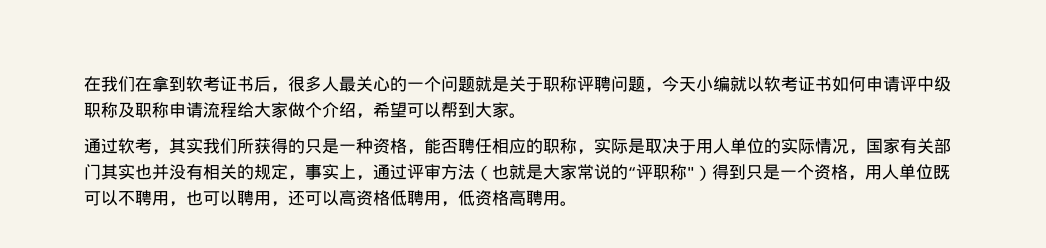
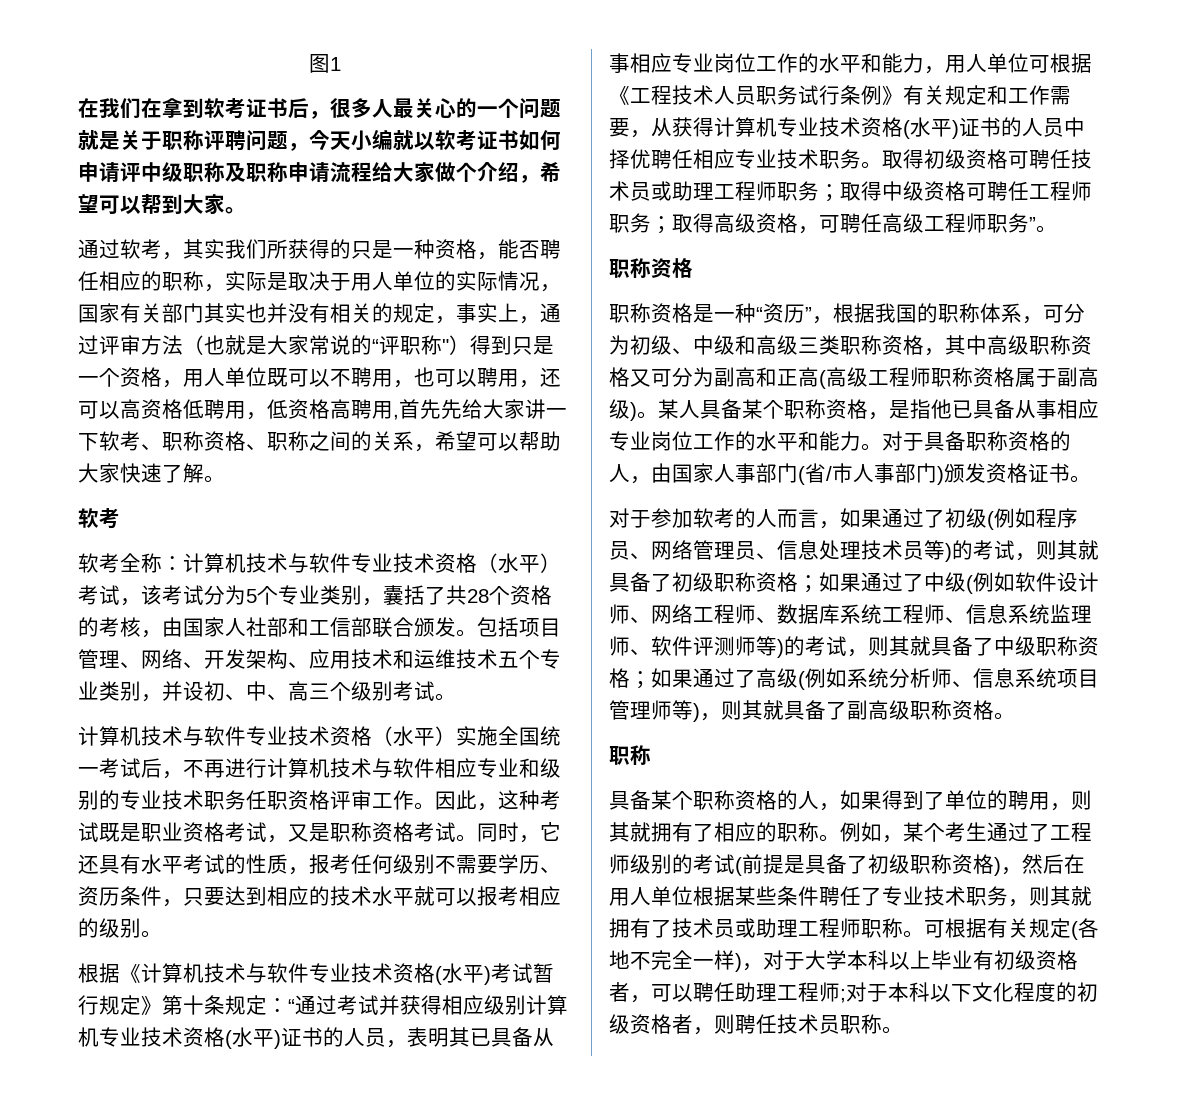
+ 图1
- 通过软考，其实我们所获得的只是一种资格，能否聘任相应的职称，实际是取决于用人单位的实际情况，国家有关部门其实也并没有相关的规定，事实上，通过评审方法（也就是大家常说的“评职称"）得到只是一个资格，用人单位既可以不聘用，也可以聘用，还可以高资格低聘用，低资格高聘用。
+ 通过软考，其实我们所获得的只是一种资格，能否聘任相应的职称，实际是取决于用人单位的实际情况，国家有关部门其实也并没有相关的规定，事实上，通过评审方法（也就是大家常说的“评职称"）得到只是一个资格，用人单位既可以不聘用，也可以聘用，还可以高资格低聘用，低资格高聘用,首先先给大家讲一下软考、职称资格、职称之间的关系，希望可以帮助大家快速了解。
+ 软考
+ 软考全称：计算机技术与软件专业技术资格（水平）考试，该考试分为5个专业类别，囊括了共28个资格的考核，由国家人社部和工信部联合颁发。包括项目管理、网络、开发架构、应用技术和运维技术五个专业类别，并设初、中、高三个级别考试。
+ 计算机技术与软件专业技术资格（水平）实施全国统一考试后，不再进行计算机技术与软件相应专业和级别的专业技术职务任职资格评审工作。因此，这种考试既是职业资格考试，又是职称资格考试。同时，它还具有水平考试的性质，报考任何级别不需要学历、资历条件，只要达到相应的技术水平就可以报考相应的级别。
+ 根据《计算机技术与软件专业技术资格(水平)考试暂行规定》第十条规定：“通过考试并获得相应级别计算机专业技术资格(水平)证书的人员，表明其已具备从事相应专业岗位工作的水平和能力，用人单位可根据《工程技术人员职务试行条例》有关规定和工作需要，从获得计算机专业技术资格(水平)证书的人员中择优聘任相应专业技术职务。取得初级资格可聘任技术员或助理工程师职务；取得中级资格可聘任工程师职务；取得高级资格，可聘任高级工程师职务”。
+ 职称资格
+ 职称资格是一种“资历”，根据我国的职称体系，可分为初级、中级和高级三类职称资格，其中高级职称资格又可分为副高和正高(高级工程师职称资格属于副高级)。某人具备某个职称资格，是指他已具备从事相应专业岗位工作的水平和能力。对于具备职称资格的人，由国家人事部门(省/市人事部门)颁发资格证书。
+ 对于参加软考的人而言，如果通过了初级(例如程序员、网络管理员、信息处理技术员等)的考试，则其就具备了初级职称资格；如果通过了中级(例如软件设计师、网络工程师、数据库系统工程师、信息系统监理师、软件评测师等)的考试，则其就具备了中级职称资格；如果通过了高级(例如系统分析师、信息系统项目管理师等)，则其就具备了副高级职称资格。
+ 职称
+ 具备某个职称资格的人，如果得到了单位的聘用，则其就拥有了相应的职称。例如，某个考生通过了工程师级别的考试(前提是具备了初级职称资格)，然后在用人单位根据某些条件聘任了专业技术职务，则其就拥有了技术员或助理工程师职称。可根据有关规定(各地不完全一样)，对于大学本科以上毕业有初级资格者，可以聘任助理工程师;对于本科以下文化程度的初级资格者，则聘任技术员职称。

